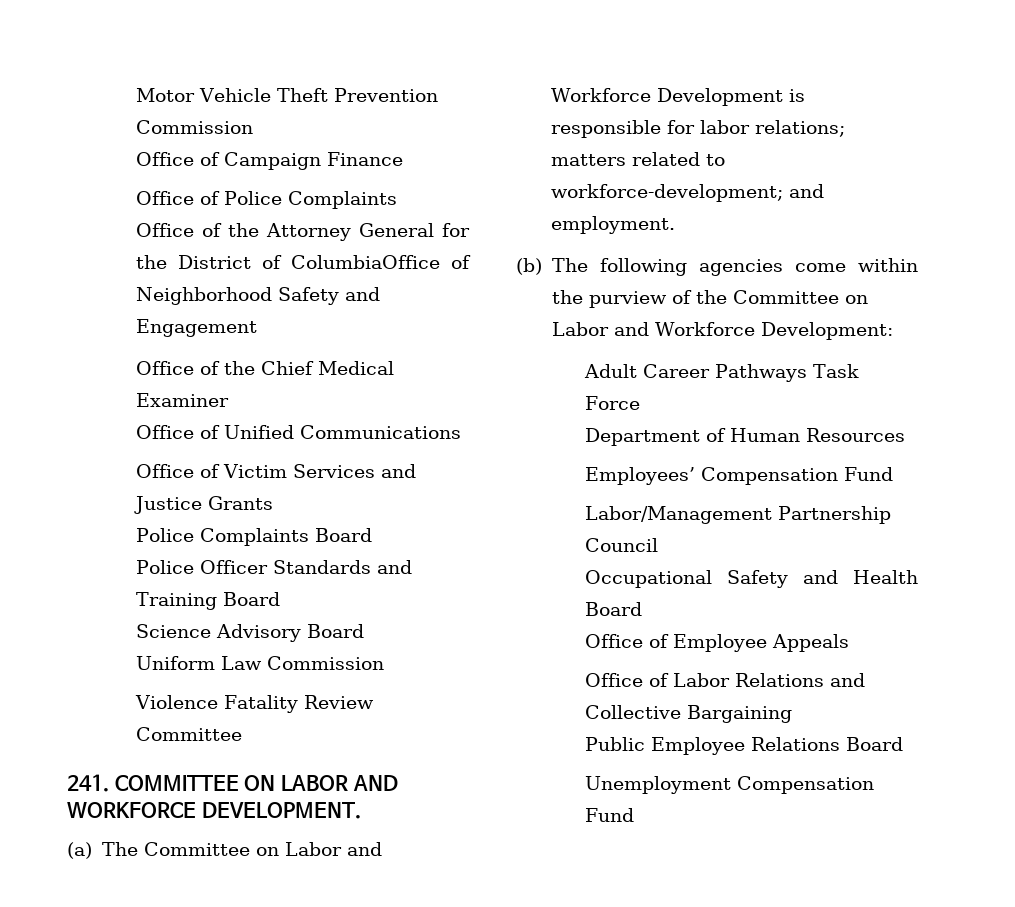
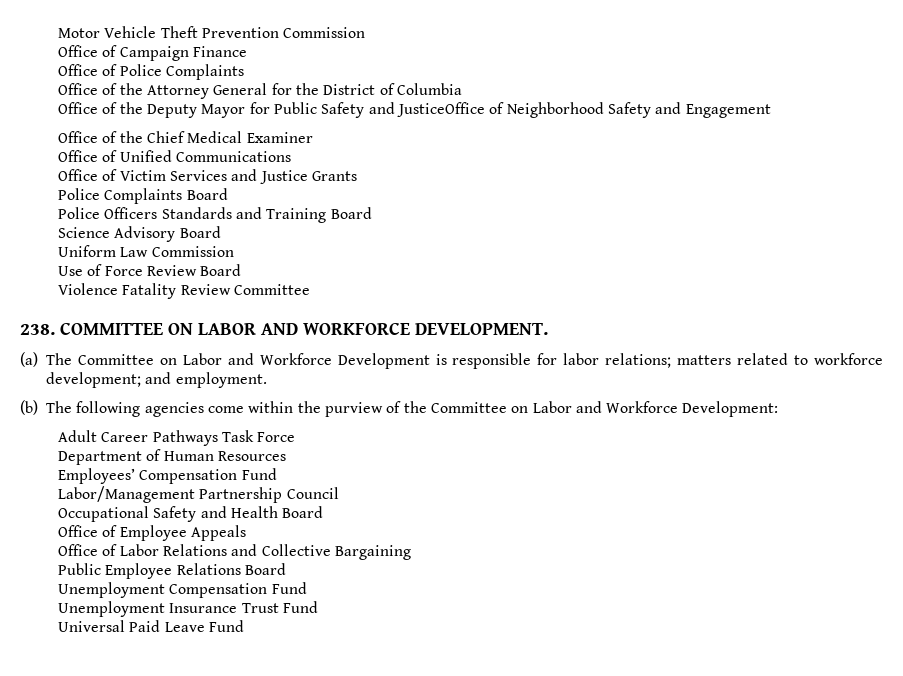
- Office of the Attorney General for the District of ColumbiaOffice of Neighborhood Safety and Engagement
+ Office of the Attorney General for the District of Columbia
+ Office of the Deputy Mayor for Public Safety and JusticeOffice of Neighborhood Safety and Engagement
- Police Officer Standards and Training Board
+ Police Officers Standards and Training Board
+ Use of Force Review Board
- 241. COMMITTEE ON LABOR AND WORKFORCE DEVELOPMENT.
+ 238. COMMITTEE ON LABOR AND WORKFORCE DEVELOPMENT.
- (a) The Committee on Labor and Workforce Development is responsible for labor relations; matters related to workforce-development; and employment.
+ (a) The Committee on Labor and Workforce Development is responsible for labor relations; matters related to workforce development; and employment.
+ Unemployment Insurance Trust Fund
+ Universal Paid Leave Fund

